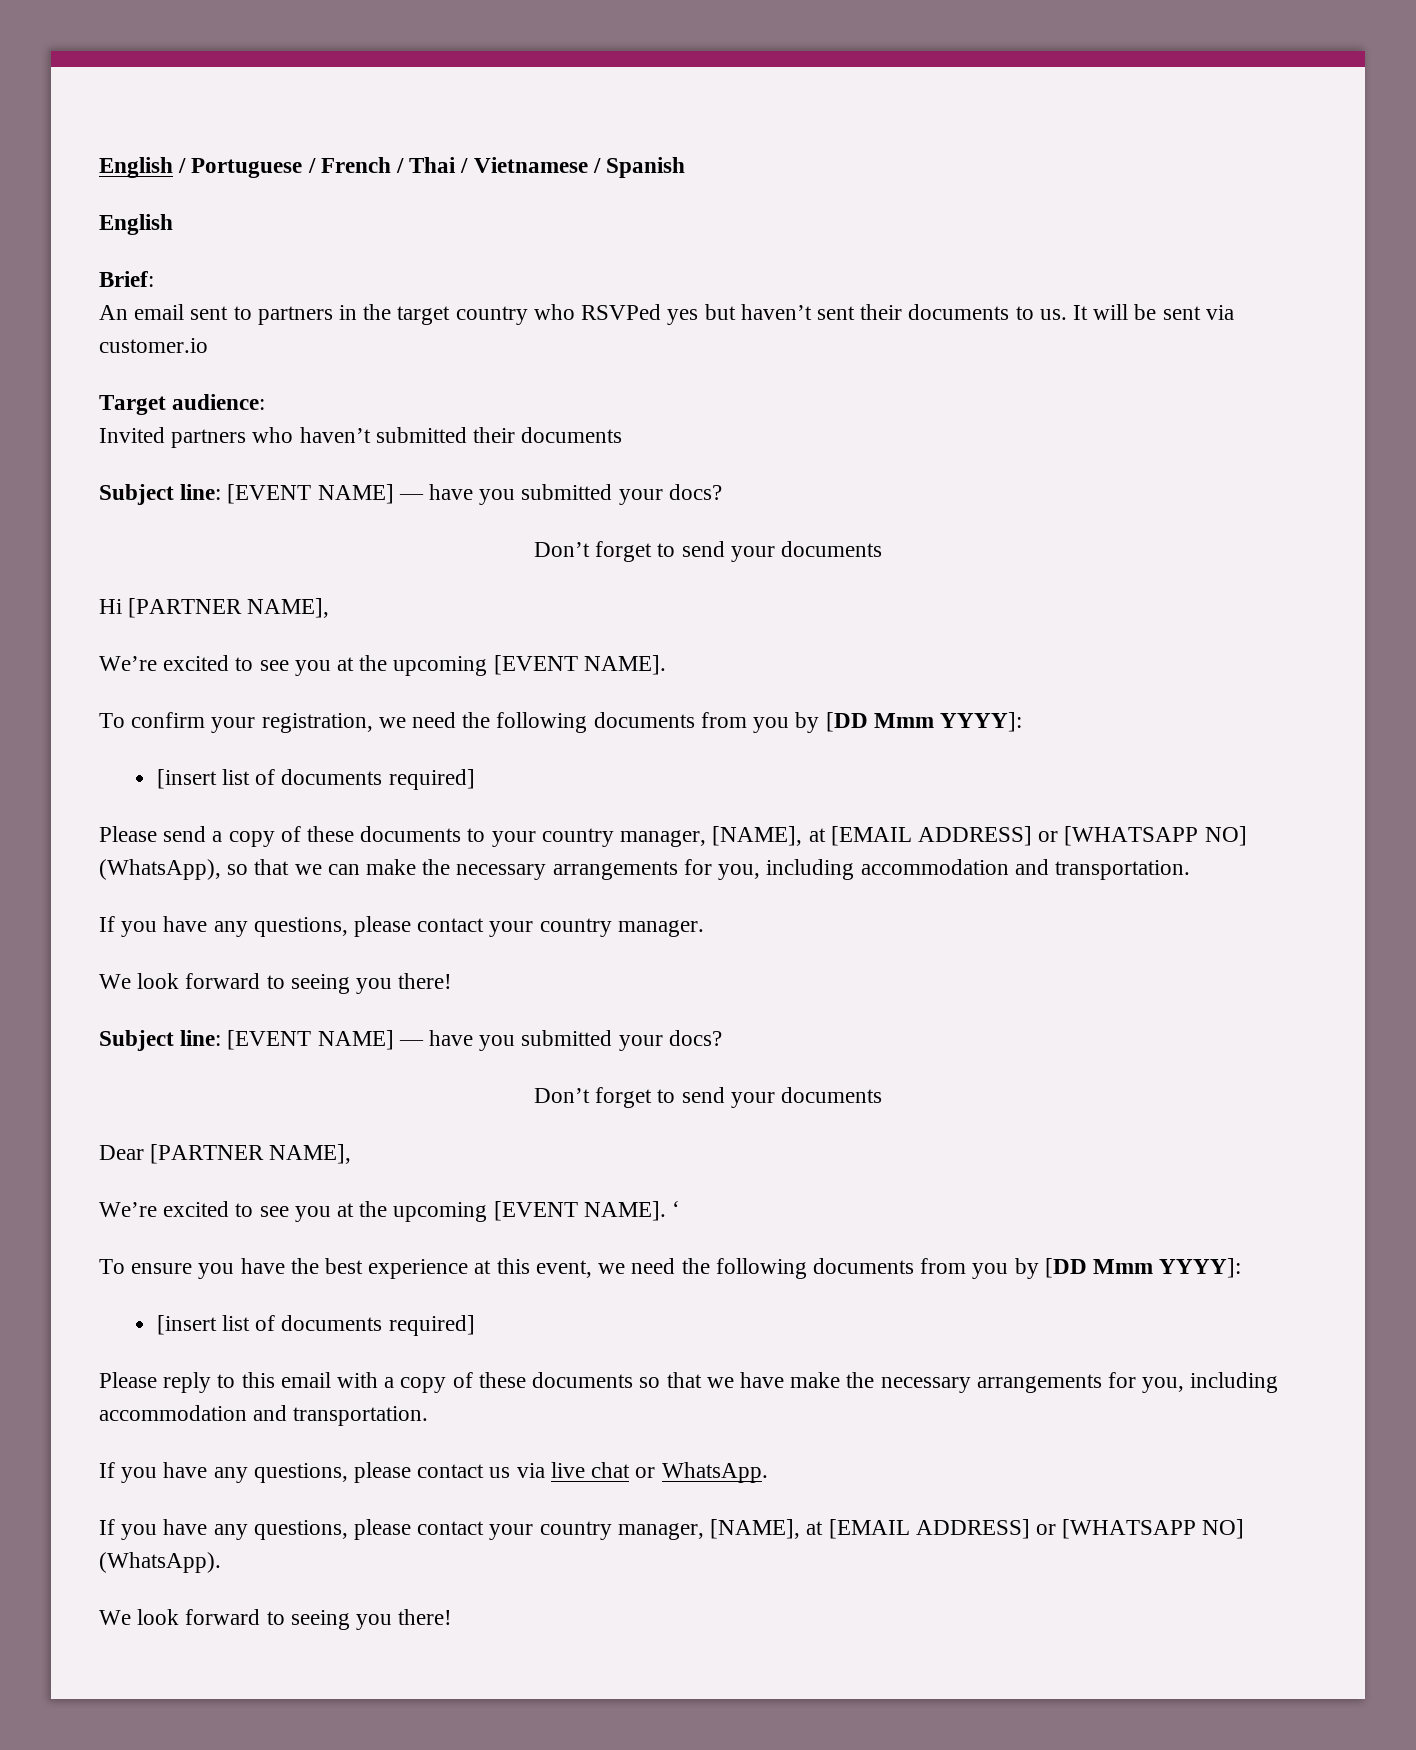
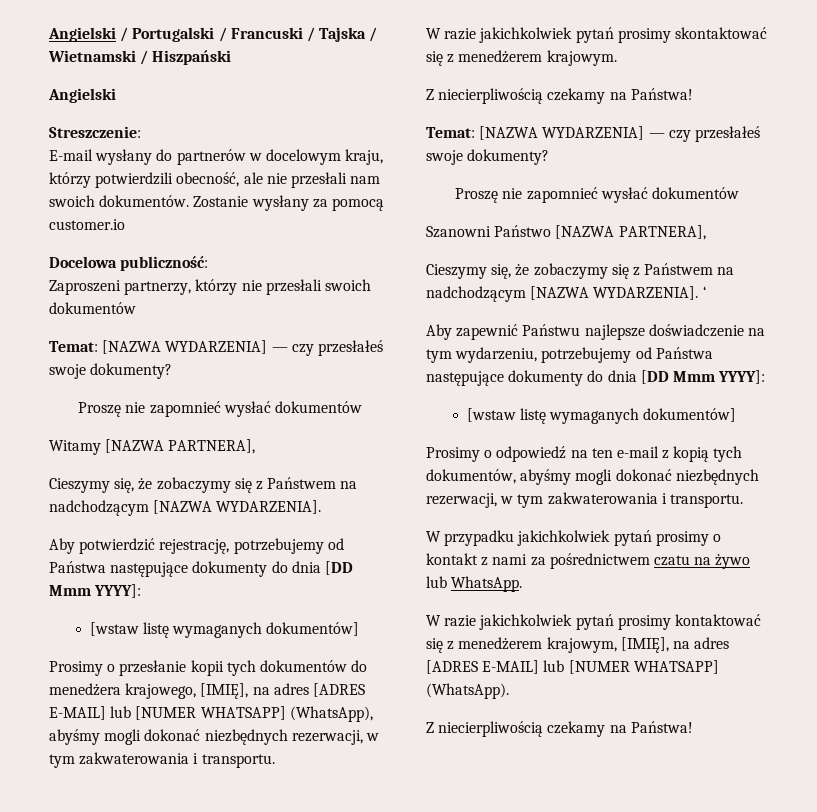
- English / Portuguese / French / Thai / Vietnamese / Spanish
- English
- Brief:
- An email sent to partners in the target country who RSVPed yes but haven’t sent their documents to us. It will be sent via customer.io
- Target audience:
- Invited partners who haven’t submitted their documents
- Subject line: [EVENT NAME] — have you submitted your docs?
- Don’t forget to send your documents
- Hi [PARTNER NAME],
- We’re excited to see you at the upcoming [EVENT NAME].
- To confirm your registration, we need the following documents from you by [DD Mmm YYYY]:
- [insert list of documents required]
- Please send a copy of these documents to your country manager, [NAME], at [EMAIL ADDRESS] or [WHATSAPP NO] (WhatsApp), so that we can make the necessary arrangements for you, including accommodation and transportation.
- If you have any questions, please contact your country manager.
- We look forward to seeing you there!
- Subject line: [EVENT NAME] — have you submitted your docs?
- Don’t forget to send your documents
- Dear [PARTNER NAME],
- We’re excited to see you at the upcoming [EVENT NAME]. ‘
- To ensure you have the best experience at this event, we need the following documents from you by [DD Mmm YYYY]:
- [insert list of documents required]
- Please reply to this email with a copy of these documents so that we have make the necessary arrangements for you, including accommodation and transportation.
- If you have any questions, please contact us via live chat or WhatsApp.
- If you have any questions, please contact your country manager, [NAME], at [EMAIL ADDRESS] or [WHATSAPP NO] (WhatsApp).
- We look forward to seeing you there!
+ Angielski / Portugalski / Francuski / Tajska / Wietnamski / Hiszpański
+ Angielski
+ Streszczenie:
+ E-mail wysłany do partnerów w docelowym kraju, którzy potwierdzili obecność, ale nie przesłali nam swoich dokumentów. Zostanie wysłany za pomocą customer.io
+ Docelowa publiczność:
+ Zaproszeni partnerzy, którzy nie przesłali swoich dokumentów
+ Temat: [NAZWA WYDARZENIA] — czy przesłałeś swoje dokumenty?
+ Proszę nie zapomnieć wysłać dokumentów
+ Witamy [NAZWA PARTNERA],
+ Cieszymy się, że zobaczymy się z Państwem na nadchodzącym [NAZWA WYDARZENIA].
+ Aby potwierdzić rejestrację, potrzebujemy od Państwa następujące dokumenty do dnia [DD Mmm YYYY]:
+ [wstaw listę wymaganych dokumentów]
+ Prosimy o przesłanie kopii tych dokumentów do menedżera krajowego, [IMIĘ], na adres [ADRES E-MAIL] lub [NUMER WHATSAPP] (WhatsApp), abyśmy mogli dokonać niezbędnych rezerwacji, w tym zakwaterowania i transportu.
+ W razie jakichkolwiek pytań prosimy skontaktować się z menedżerem krajowym.
+ Z niecierpliwością czekamy na Państwa!
+ Temat: [NAZWA WYDARZENIA] — czy przesłałeś swoje dokumenty?
+ Proszę nie zapomnieć wysłać dokumentów
+ Szanowni Państwo [NAZWA PARTNERA],
+ Cieszymy się, że zobaczymy się z Państwem na nadchodzącym [NAZWA WYDARZENIA]. ‘
+ Aby zapewnić Państwu najlepsze doświadczenie na tym wydarzeniu, potrzebujemy od Państwa następujące dokumenty do dnia [DD Mmm YYYY]:
+ [wstaw listę wymaganych dokumentów]
+ Prosimy o odpowiedź na ten e-mail z kopią tych dokumentów, abyśmy mogli dokonać niezbędnych rezerwacji, w tym zakwaterowania i transportu.
+ W przypadku jakichkolwiek pytań prosimy o kontakt z nami za pośrednictwem czatu na żywo lub WhatsApp.
+ W razie jakichkolwiek pytań prosimy kontaktować się z menedżerem krajowym, [IMIĘ], na adres [ADRES E-MAIL] lub [NUMER WHATSAPP] (WhatsApp).
+ Z niecierpliwością czekamy na Państwa!

